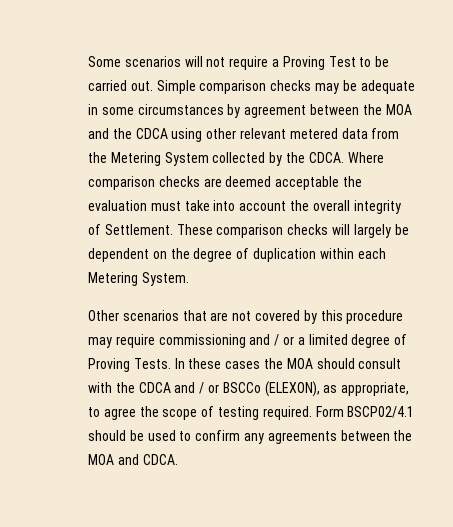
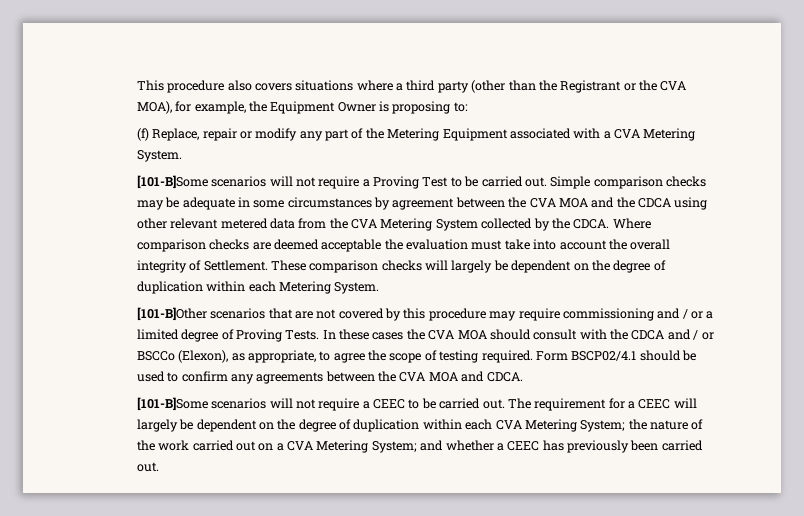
- Some scenarios will not require a Proving Test to be carried out.
+ This procedure also covers situations where a third party (other than the Registrant or the CVA MOA), for example, the Equipment Owner is proposing to:
+ (f) Replace, repair or modify any part of the Metering Equipment associated with a CVA Metering System.
+ [101-B]Some scenarios will not require a Proving Test to be carried out.
- Simple comparison checks may be adequate in some circumstances by agreement between the MOA and the CDCA using other relevant metered data from the Metering System collected by the CDCA.
+ Simple comparison checks may be adequate in some circumstances by agreement between the CVA MOA and the CDCA using other relevant metered data from the CVA Metering System collected by the CDCA.
- Other scenarios that are not covered by this procedure may require commissioning and / or a limited degree of Proving Tests.
+ [101-B]Other scenarios that are not covered by this procedure may require commissioning and / or a limited degree of Proving Tests.
- In these cases the MOA should consult with the CDCA and / or BSCCo (ELEXON), as appropriate, to agree the scope of testing required.
+ In these cases the CVA MOA should consult with the CDCA and / or BSCCo (Elexon), as appropriate, to agree the scope of testing required.
- Form BSCP02/4.1 should be used to confirm any agreements between the MOA and CDCA.
+ Form BSCP02/4.1 should be used to confirm any agreements between the CVA MOA and CDCA.
+ [101-B]Some scenarios will not require a CEEC to be carried out. The requirement for a CEEC will largely be dependent on the degree of duplication within each CVA Metering System; the nature of the work carried out on a CVA Metering System; and whether a CEEC has previously been carried out.

